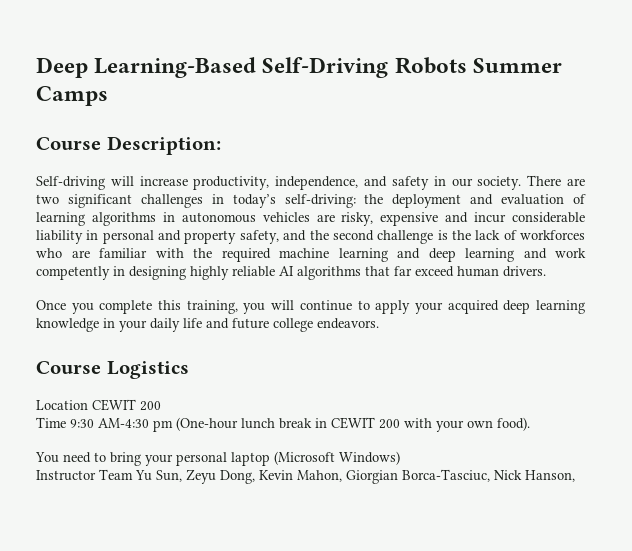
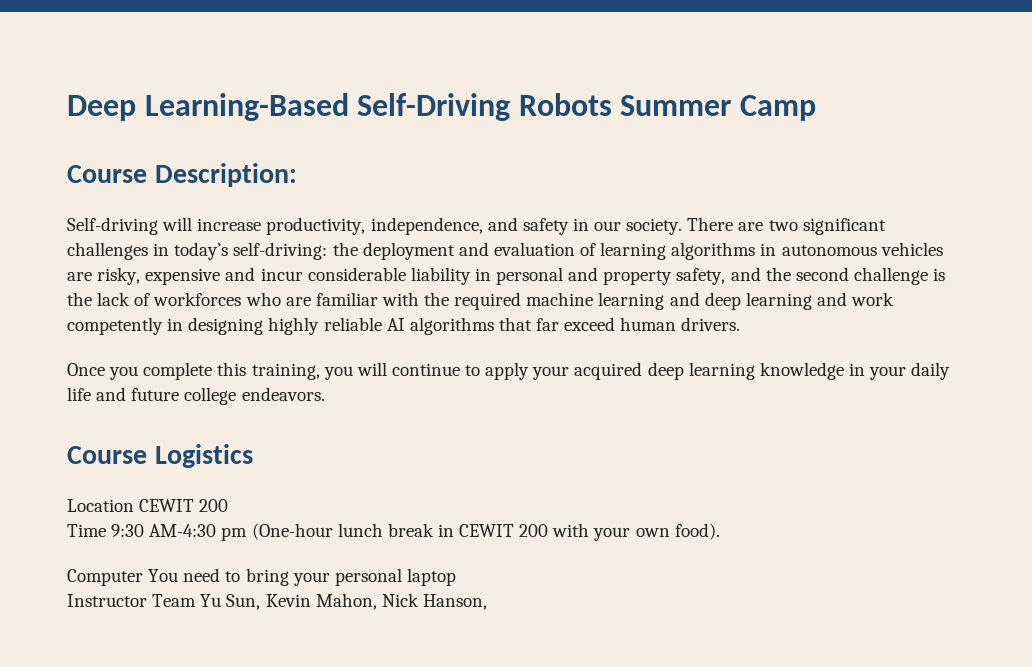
- Deep Learning-Based Self-Driving Robots Summer Camps
+ Deep Learning-Based Self-Driving Robots Summer Camp
- You need to bring your personal laptop (Microsoft Windows)
+ Computer You need to bring your personal laptop
- Instructor Team Yu Sun, Zeyu Dong, Kevin Mahon, Giorgian Borca-Tasciuc, Nick Hanson,
+ Instructor Team Yu Sun, Kevin Mahon, Nick Hanson,

